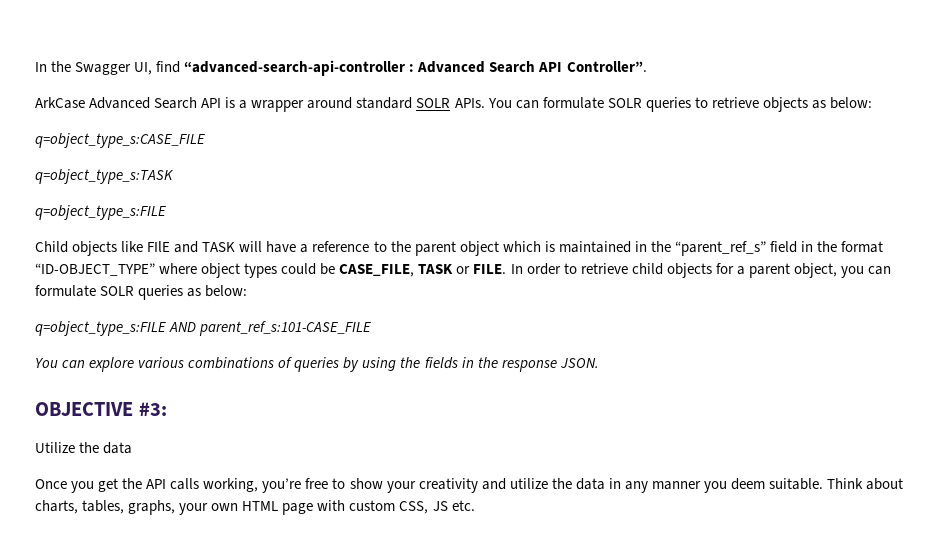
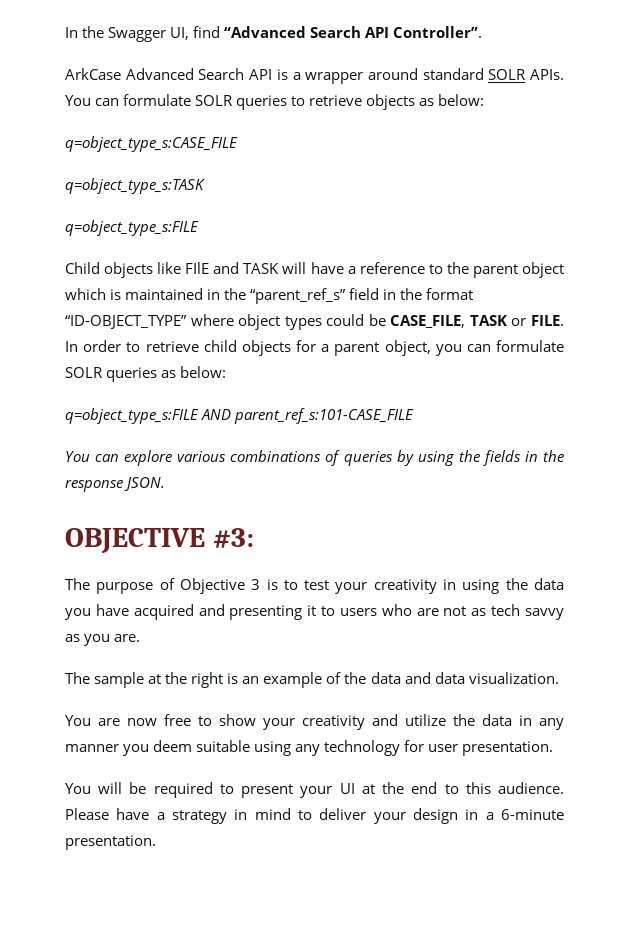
- In the Swagger UI, find “advanced-search-api-controller : Advanced Search API Controller”.
+ In the Swagger UI, find “Advanced Search API Controller”.
- Utilize the data
- Once you get the API calls working, you’re free to show your creativity and utilize the data in any manner you deem suitable. Think about charts, tables, graphs, your own HTML page with custom CSS, JS etc.
+ The purpose of Objective 3 is to test your creativity in using the data you have acquired and presenting it to users who are not as tech savvy as you are.
+ The sample at the right is an example of the data and data visualization.
+ You are now free to show your creativity and utilize the data in any manner you deem suitable using any technology for user presentation.
+ You will be required to present your UI at the end to this audience. Please have a strategy in mind to deliver your design in a 6-minute presentation.

